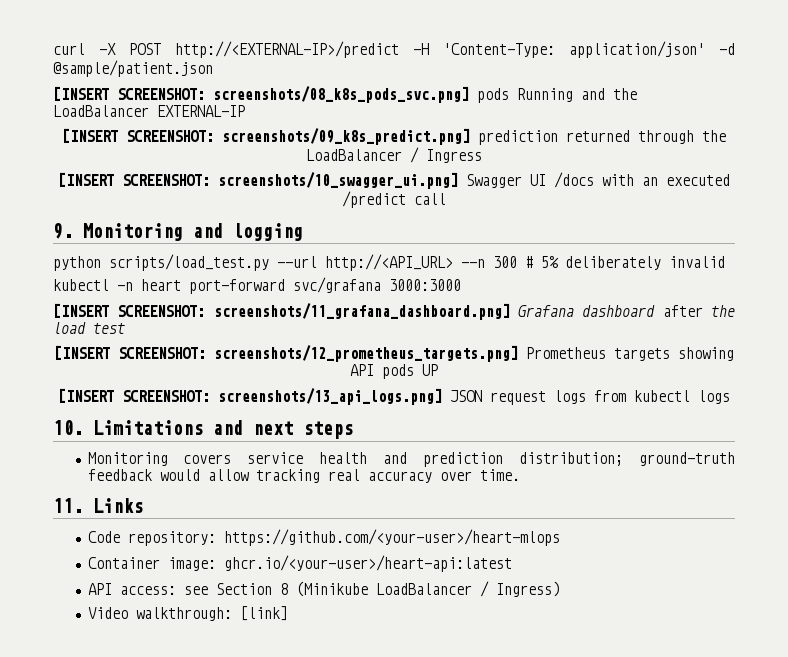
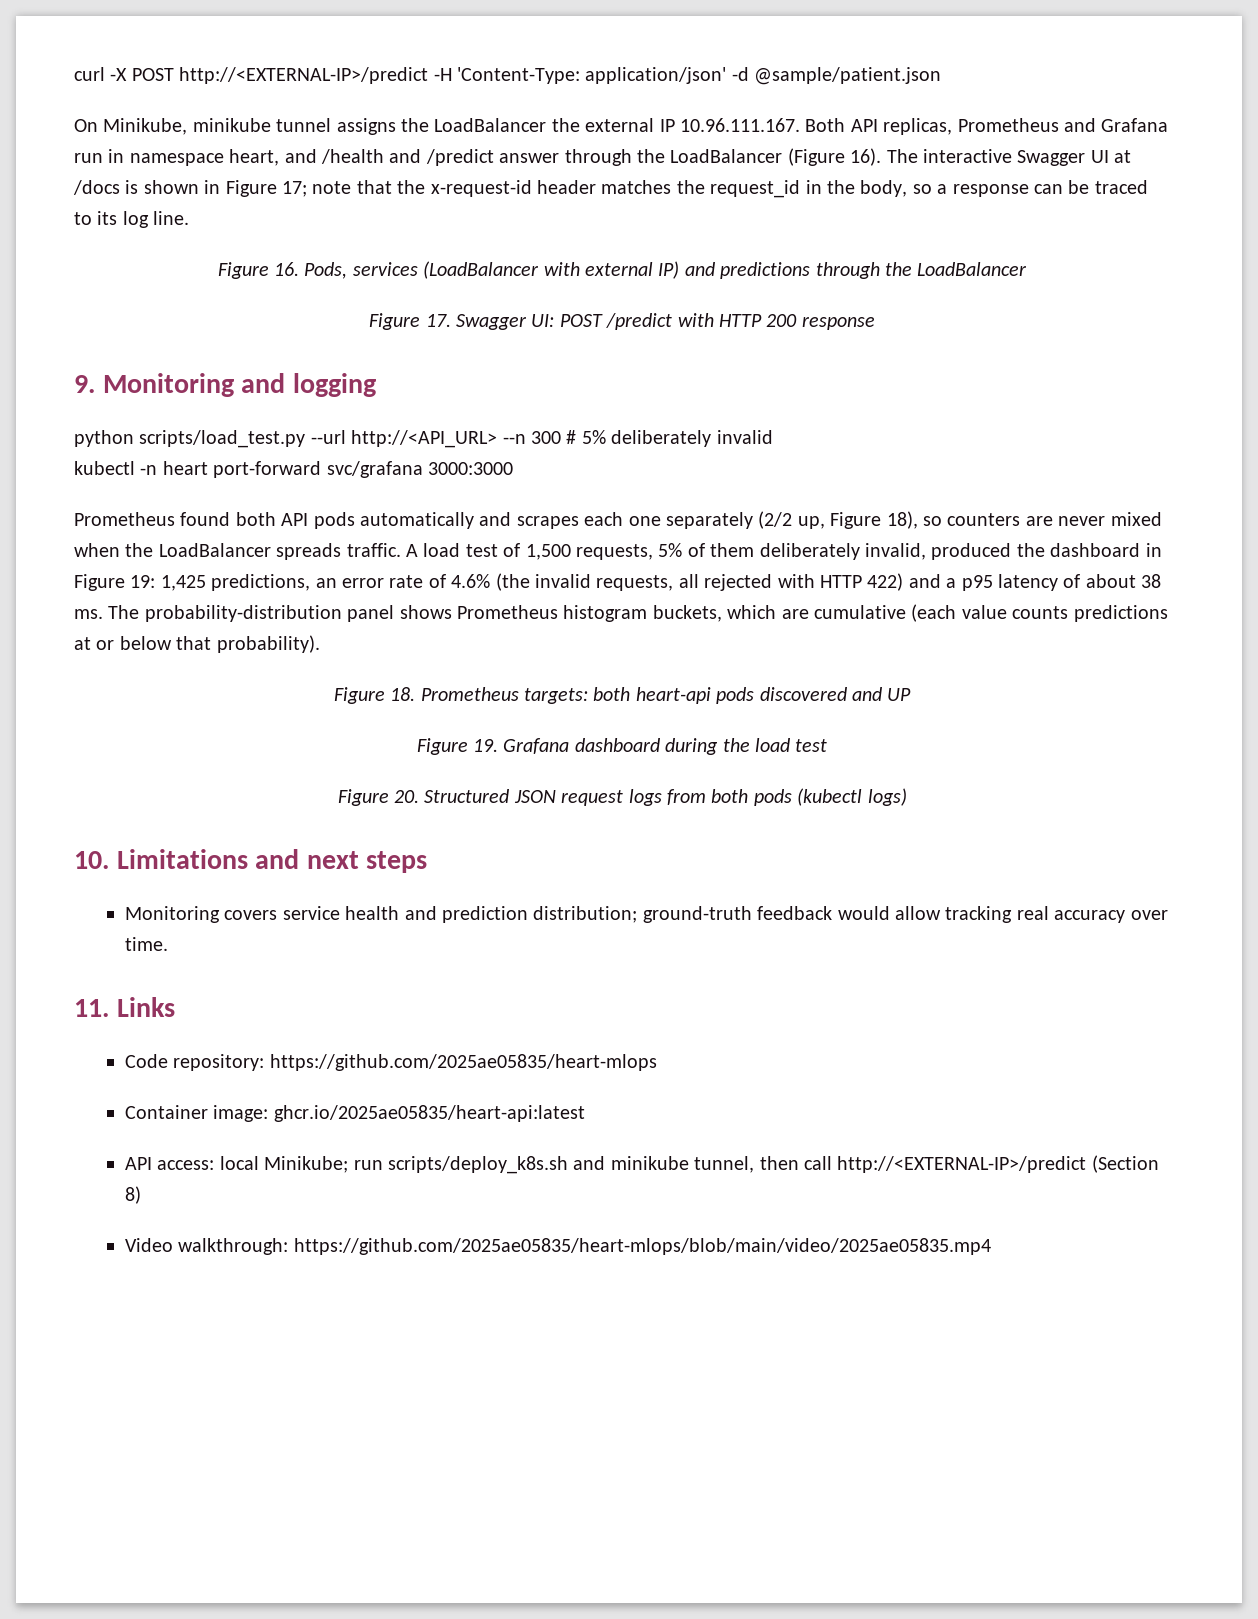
- [INSERT SCREENSHOT: screenshots/08_k8s_pods_svc.png] pods Running and the LoadBalancer EXTERNAL-IP
- [INSERT SCREENSHOT: screenshots/09_k8s_predict.png] prediction returned through the LoadBalancer / Ingress
- [INSERT SCREENSHOT: screenshots/10_swagger_ui.png] Swagger UI /docs with an executed /predict call
+ On Minikube, minikube tunnel assigns the LoadBalancer the external IP 10.96.111.167. Both API replicas, Prometheus and Grafana run in namespace heart, and /health and /predict answer through the LoadBalancer (Figure 16). The interactive Swagger UI at /docs is shown in Figure 17; note that the x-request-id header matches the request_id in the body, so a response can be traced to its log line.
+ Figure 16. Pods, services (LoadBalancer with external IP) and predictions through the LoadBalancer
+ Figure 17. Swagger UI: POST /predict with HTTP 200 response
- [INSERT SCREENSHOT: screenshots/11_grafana_dashboard.png] Grafana dashboard after the load test
+ Prometheus found both API pods automatically and scrapes each one separately (2/2 up, Figure 18), so counters are never mixed when the LoadBalancer spreads traffic. A load test of 1,500 requests, 5% of them deliberately invalid, produced the dashboard in Figure 19: 1,425 predictions, an error rate of 4.6% (the invalid requests, all rejected with HTTP 422) and a p95 latency of about 38 ms. The probability-distribution panel shows Prometheus histogram buckets, which are cumulative (each value counts predictions at or below that probability).
+ Figure 18. Prometheus targets: both heart-api pods discovered and UP
+ Figure 19. Grafana dashboard during the load test
- [INSERT SCREENSHOT: screenshots/12_prometheus_targets.png] Prometheus targets showing API pods UP
- [INSERT SCREENSHOT: screenshots/13_api_logs.png] JSON request logs from kubectl logs
+ Figure 20. Structured JSON request logs from both pods (kubectl logs)
- Code repository: https://github.com/<your-user>/heart-mlops
+ Code repository: https://github.com/2025ae05835/heart-mlops
- Container image: ghcr.io/<your-user>/heart-api:latest
+ Container image: ghcr.io/2025ae05835/heart-api:latest
- API access: see Section 8 (Minikube LoadBalancer / Ingress)
+ API access: local Minikube; run scripts/deploy_k8s.sh and minikube tunnel, then call http://<EXTERNAL-IP>/predict (Section 8)
- Video walkthrough: [link]
+ Video walkthrough: https://github.com/2025ae05835/heart-mlops/blob/main/video/2025ae05835.mp4

